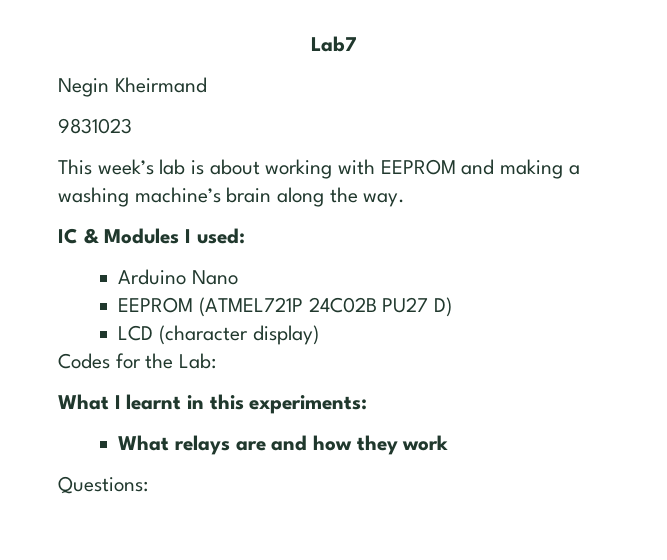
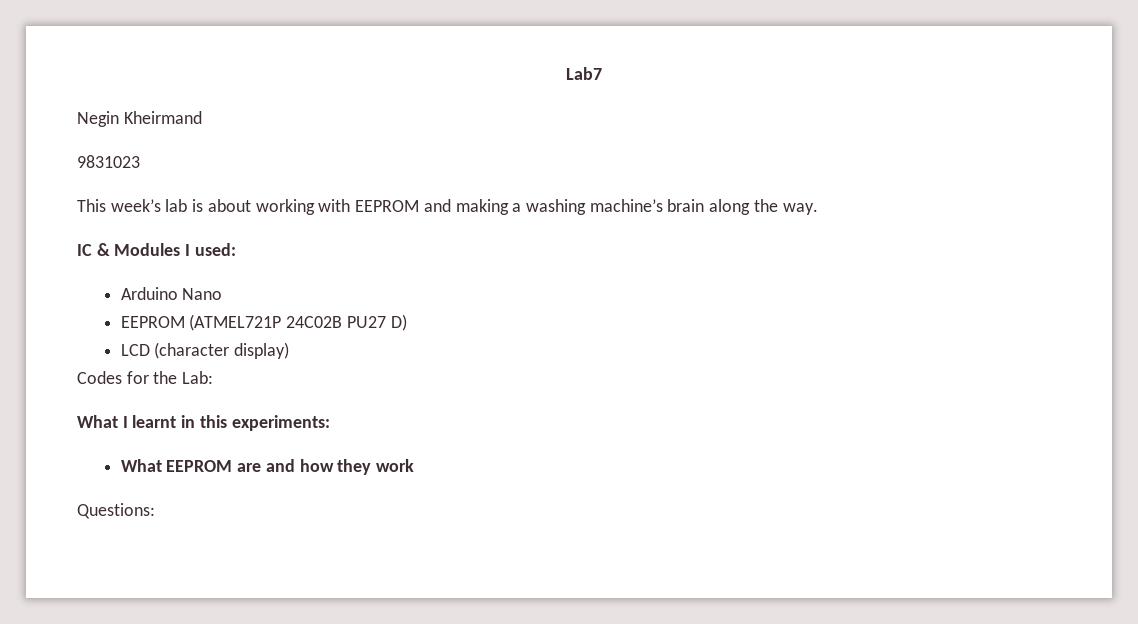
- What relays are and how they work
+ What EEPROM are and how they work

